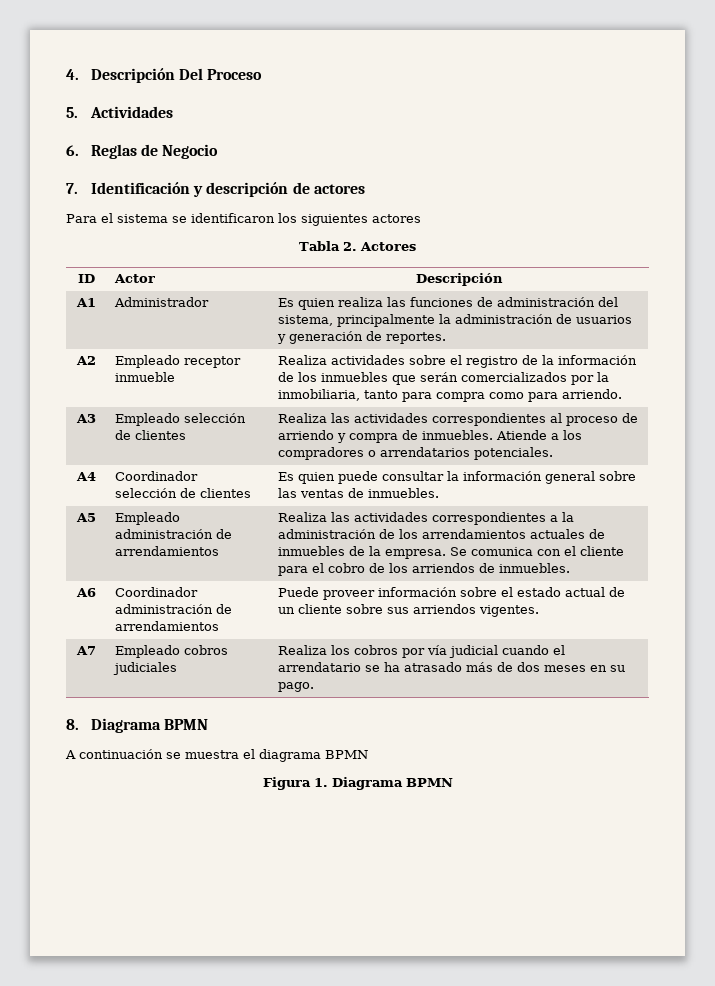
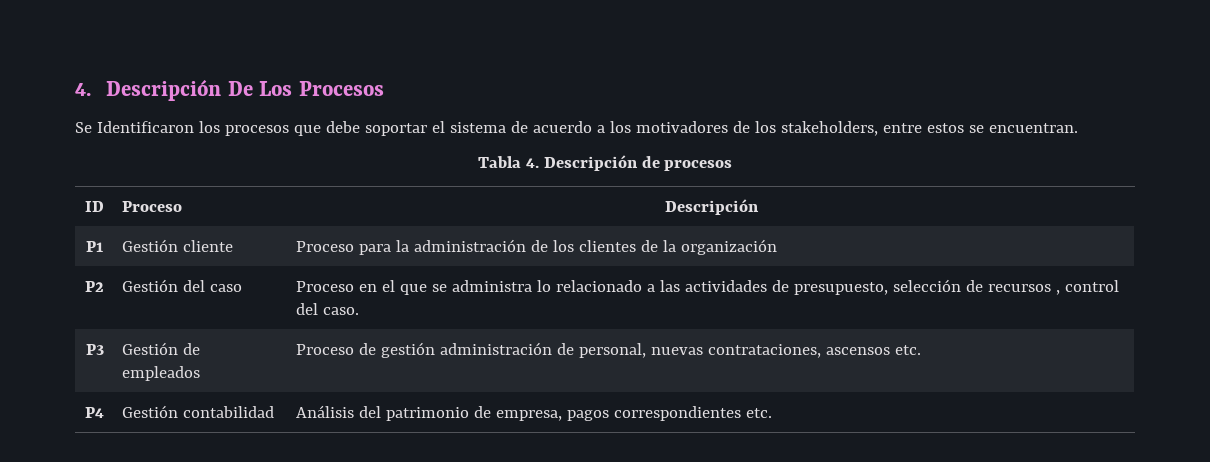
- 4. Descripción Del Proceso
- 5. Actividades
- 6. Reglas de Negocio
- 7. Identificación y descripción de actores
- Para el sistema se identificaron los siguientes actores
- Tabla 2. Actores
+ 4. Descripción De Los Procesos
+ Se Identificaron los procesos que debe soportar el sistema de acuerdo a los motivadores de los stakeholders, entre estos se encuentran.
+ Tabla 4. Descripción de procesos
- ID | Actor | Descripción
+ ID | Proceso | Descripción
- A1 | Administrador | Es quien realiza las funciones de administración del sistema, principalmente la administración de usuarios y generación de reportes.
- A2 | Empleado receptor inmueble | Realiza actividades sobre el registro de la información de los inmuebles que serán comercializados por la inmobiliaria, tanto para compra como para arriendo.
- A3 | Empleado selección de clientes | Realiza las actividades correspondientes al proceso de arriendo y compra de inmuebles. Atiende a los compradores o arrendatarios potenciales.
- A4 | Coordinador selección de clientes | Es quien puede consultar la información general sobre las ventas de inmuebles.
- A5 | Empleado administración de arrendamientos | Realiza las actividades correspondientes a la administración de los arrendamientos actuales de inmuebles de la empresa. Se comunica con el cliente para el cobro de los arriendos de inmuebles.
- A6 | Coordinador administración de arrendamientos | Puede proveer información sobre el estado actual de un cliente sobre sus arriendos vigentes.
- A7 | Empleado cobros judiciales | Realiza los cobros por vía judicial cuando el arrendatario se ha atrasado más de dos meses en su pago.
- 8. Diagrama BPMN
- A continuación se muestra el diagrama BPMN
- Figura 1. Diagrama BPMN
+ P1 | Gestión cliente | Proceso para la administración de los clientes de la organización
+ P2 | Gestión del caso | Proceso en el que se administra lo relacionado a las actividades de presupuesto, selección de recursos , control del caso.
+ P3 | Gestión de empleados | Proceso de gestión administración de personal, nuevas contrataciones, ascensos etc.
+ P4 | Gestión contabilidad | Análisis del patrimonio de empresa, pagos correspondientes etc.

